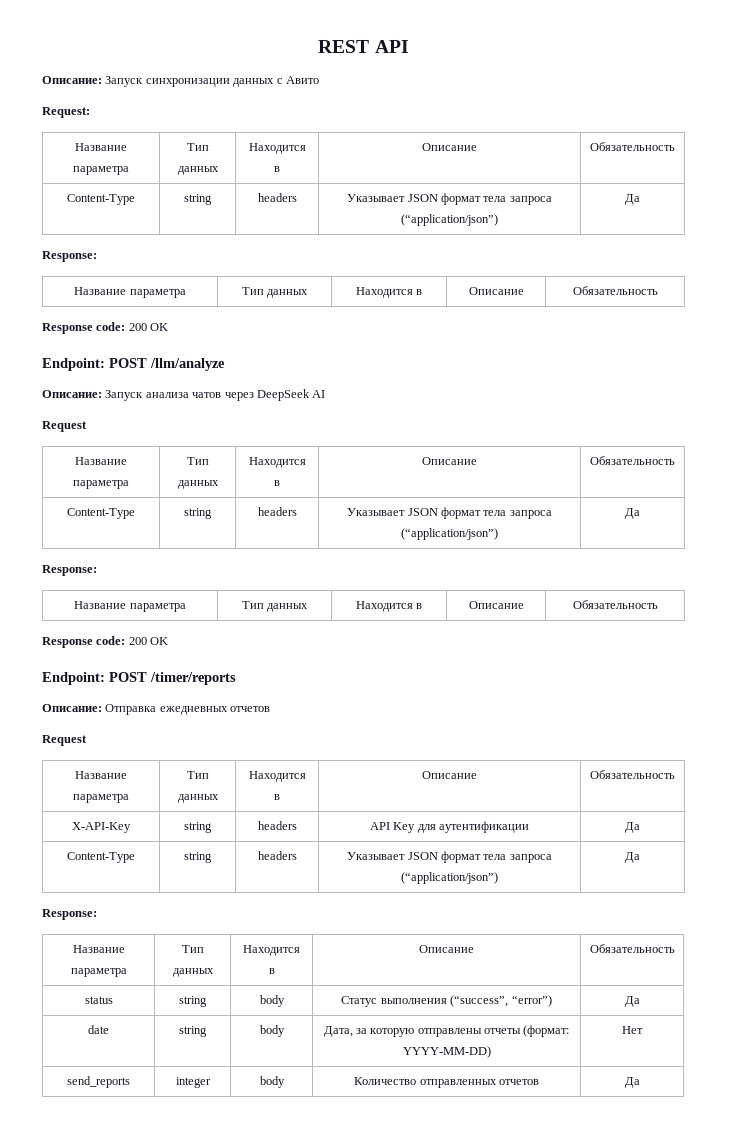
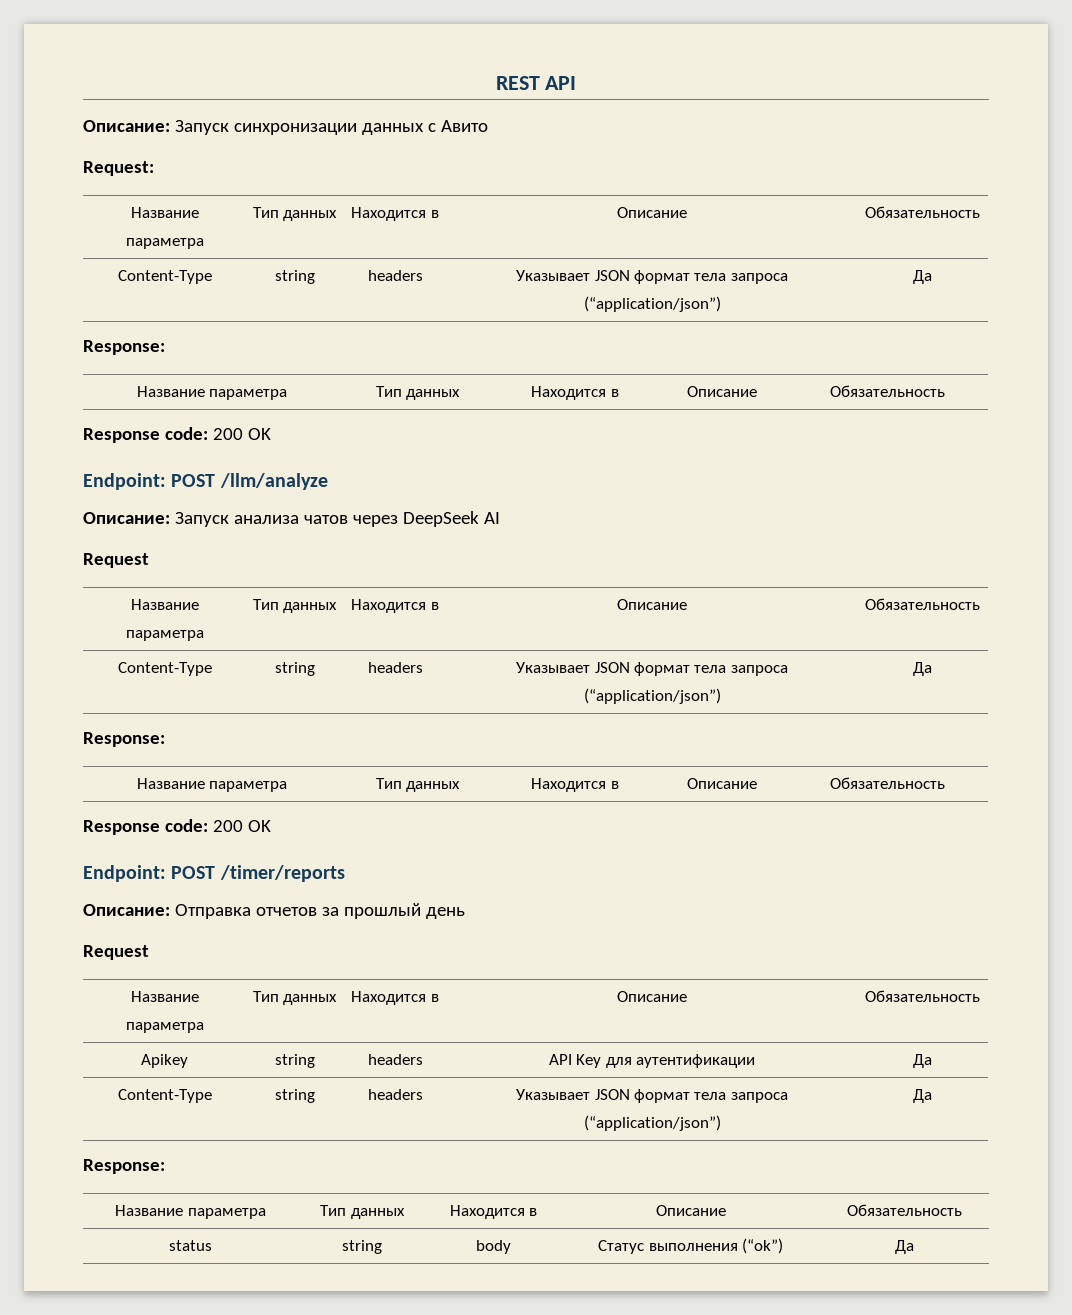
- Описание: Отправка ежедневных отчетов
+ Описание: Отправка отчетов за прошлый день
  Request
  Название параметра | Тип данных | Находится в | Описание | Обязательность
- X-API-Key | string | headers | API Key для аутентификации | Да
+ Apikey | string | headers | API Key для аутентификации | Да
- status | string | body | Статус выполнения (“success”, “error”) | Да
- date | string | body | Дата, за которую отправлены отчеты (формат: YYYY-MM-DD) | Нет
- send_reports | integer | body | Количество отправленных отчетов | Да
+ status | string | body | Статус выполнения (“ok”) | Да

